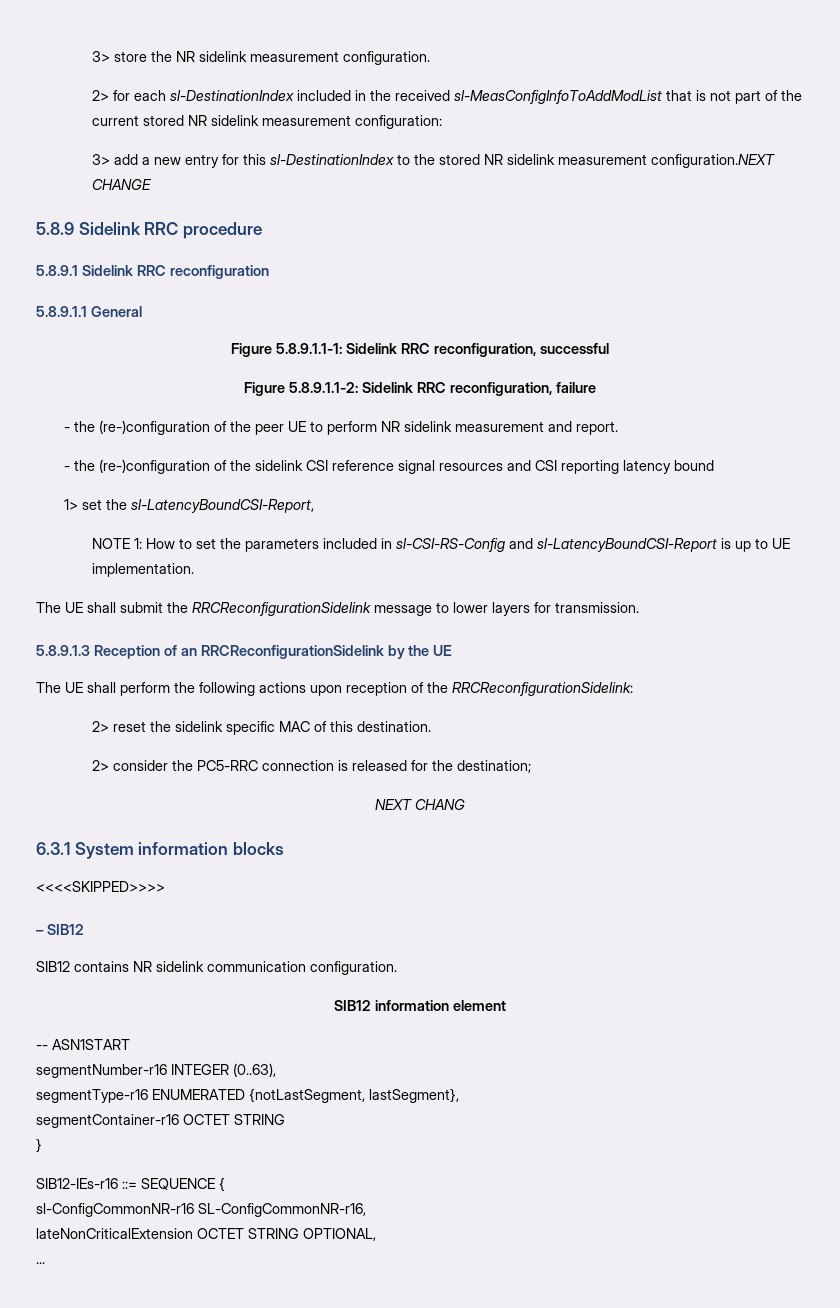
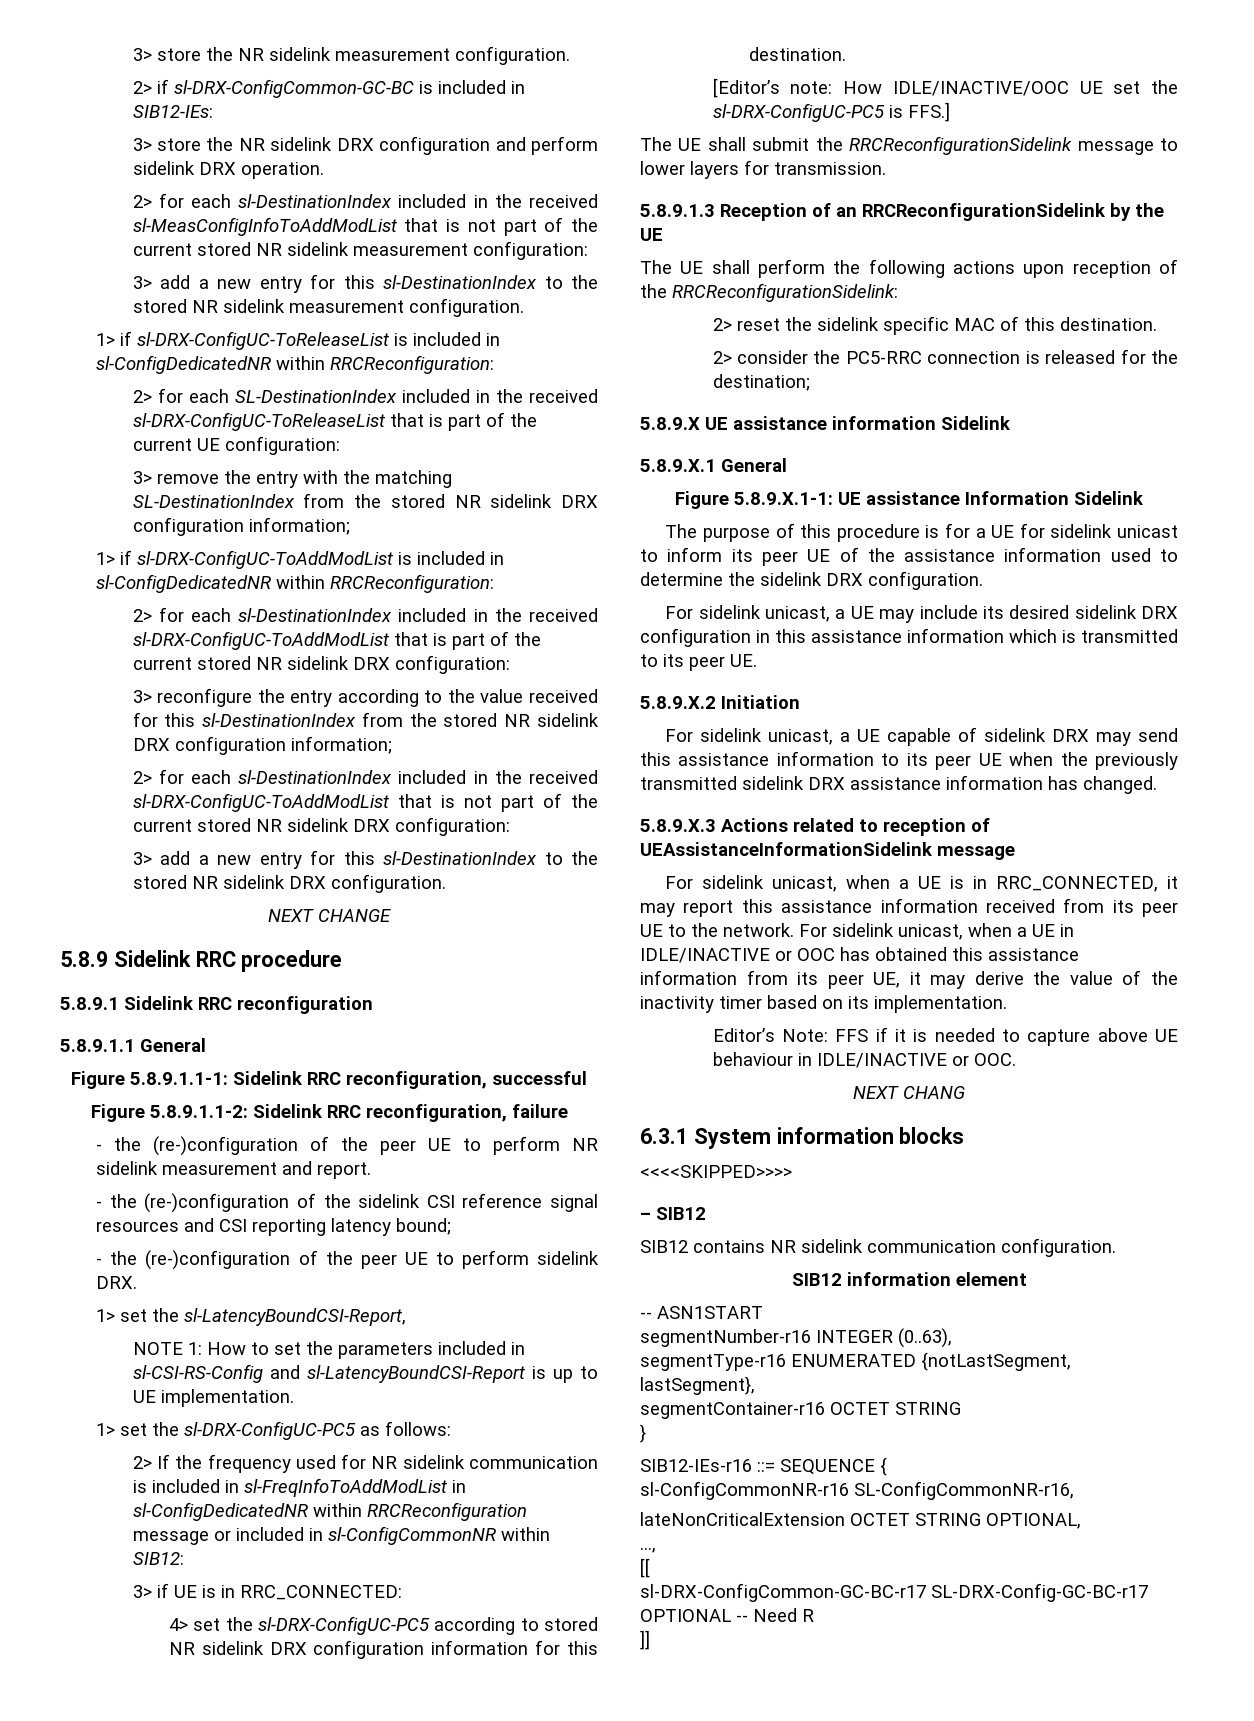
+ 2> if sl-DRX-ConfigCommon-GC-BC is included in SIB12-IEs:
+ 3> store the NR sidelink DRX configuration and perform sidelink DRX operation.
- 3> add a new entry for this sl-DestinationIndex to the stored NR sidelink measurement configuration.NEXT CHANGE
+ 3> add a new entry for this sl-DestinationIndex to the stored NR sidelink measurement configuration.
+ 1> if sl-DRX-ConfigUC-ToReleaseList is included in sl-ConfigDedicatedNR within RRCReconfiguration:
+ 2> for each SL-DestinationIndex included in the received sl-DRX-ConfigUC-ToReleaseList that is part of the current UE configuration:
+ 3> remove the entry with the matching SL-DestinationIndex from the stored NR sidelink DRX configuration information;
+ 1> if sl-DRX-ConfigUC-ToAddModList is included in sl-ConfigDedicatedNR within RRCReconfiguration:
+ 2> for each sl-DestinationIndex included in the received sl-DRX-ConfigUC-ToAddModList that is part of the current stored NR sidelink DRX configuration:
+ 3> reconfigure the entry according to the value received for this sl-DestinationIndex from the stored NR sidelink DRX configuration information;
+ 2> for each sl-DestinationIndex included in the received sl-DRX-ConfigUC-ToAddModList that is not part of the current stored NR sidelink DRX configuration:
+ 3> add a new entry for this sl-DestinationIndex to the stored NR sidelink DRX configuration.
+ NEXT CHANGE
- - the (re-)configuration of the sidelink CSI reference signal resources and CSI reporting latency bound
+ - the (re-)configuration of the sidelink CSI reference signal resources and CSI reporting latency bound;
+ - the (re-)configuration of the peer UE to perform sidelink DRX.
+ 1> set the sl-DRX-ConfigUC-PC5 as follows:
+ 2> If the frequency used for NR sidelink communication is included in sl-FreqInfoToAddModList in sl-ConfigDedicatedNR within RRCReconfiguration message or included in sl-ConfigCommonNR within SIB12:
+ 3> if UE is in RRC_CONNECTED:
+ 4> set the sl-DRX-ConfigUC-PC5 according to stored NR sidelink DRX configuration information for this destination.
+ [Editor’s note: How IDLE/INACTIVE/OOC UE set the sl-DRX-ConfigUC-PC5 is FFS.]
+ 5.8.9.X UE assistance information Sidelink
+ 5.8.9.X.1 General
+ Figure 5.8.9.X.1-1: UE assistance Information Sidelink
+ The purpose of this procedure is for a UE for sidelink unicast to inform its peer UE of the assistance information used to determine the sidelink DRX configuration.
+ For sidelink unicast, a UE may include its desired sidelink DRX configuration in this assistance information which is transmitted to its peer UE.
+ 5.8.9.X.2 Initiation
+ For sidelink unicast, a UE capable of sidelink DRX may send this assistance information to its peer UE when the previously transmitted sidelink DRX assistance information has changed.
+ 5.8.9.X.3 Actions related to reception of UEAssistanceInformationSidelink message
+ For sidelink unicast, when a UE is in RRC_CONNECTED, it may report this assistance information received from its peer UE to the network. For sidelink unicast, when a UE in IDLE/INACTIVE or OOC has obtained this assistance information from its peer UE, it may derive the value of the inactivity timer based on its implementation.
+ Editor’s Note: FFS if it is needed to capture above UE behaviour in IDLE/INACTIVE or OOC.
- ...
+ ...,
+ [[
+ sl-DRX-ConfigCommon-GC-BC-r17 SL-DRX-Config-GC-BC-r17 OPTIONAL -- Need R
+ ]]

